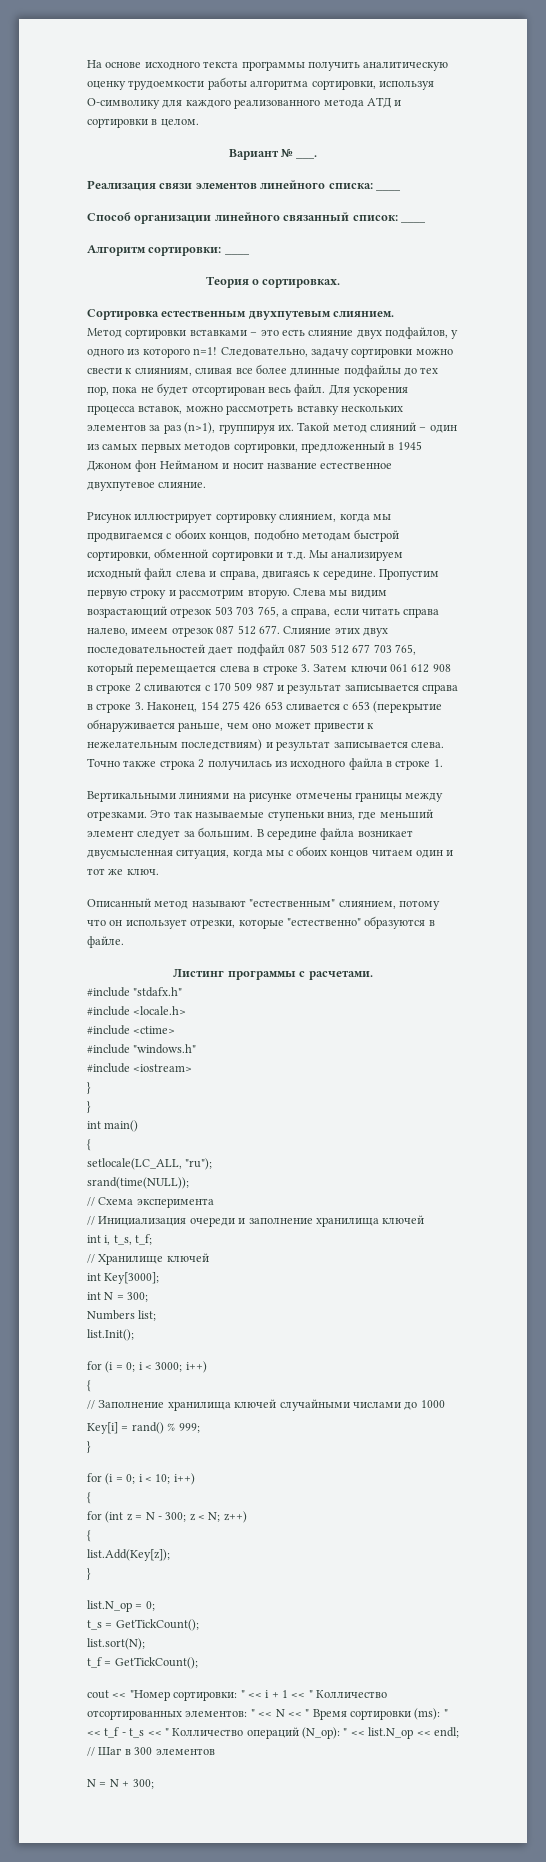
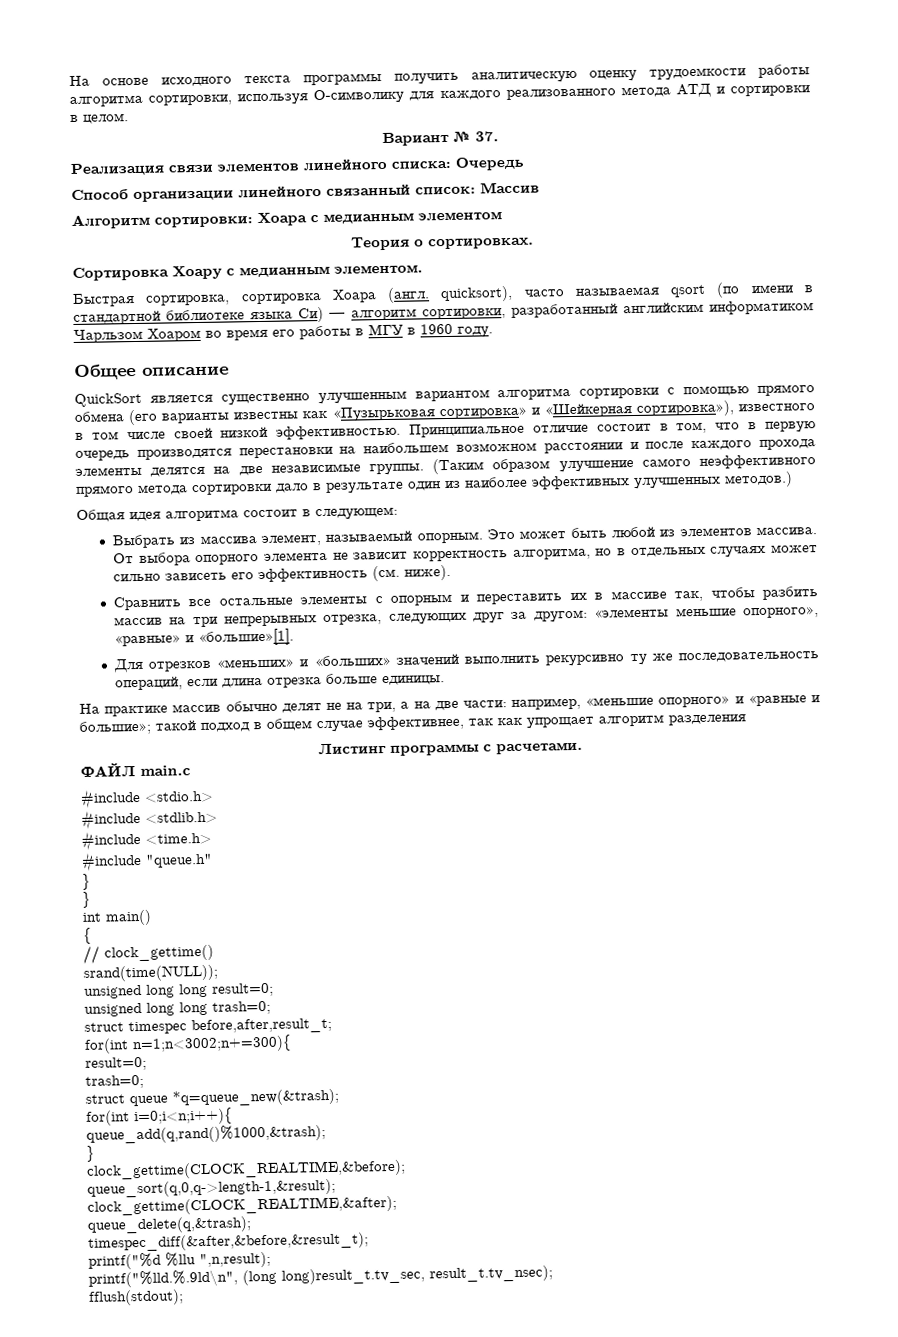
- Вариант № ___.
+ Вариант № 37.
- Реализация связи элементов линейного списка: ____
+ Реализация связи элементов линейного списка: Очередь
- Способ организации линейного связанный список: ____
+ Способ организации линейного связанный список: Массив
- Алгоритм сортировки: ____
+ Алгоритм сортировки: Хоара с медианным элементом
- Сортировка естественным двухпутевым слиянием.
- Метод сортировки вставками – это есть слияние двух подфайлов, у одного из которого n=1! Следовательно, задачу сортировки можно свести к слияниям, сливая все более длинные подфайлы до тех пор, пока не будет отсортирован весь файл. Для ускорения процесса вставок, можно рассмотреть вставку нескольких элементов за раз (n>1), группируя их. Такой метод слияний – один из самых первых методов сортировки, предложенный в 1945 Джоном фон Нейманом и носит название естественное двухпутевое слияние.
- Рисунок иллюстрирует сортировку слиянием, когда мы продвигаемся с обоих концов, подобно методам быстрой сортировки, обменной сортировки и т.д. Мы анализируем исходный файл слева и справа, двигаясь к середине. Пропустим первую строку и рассмотрим вторую. Слева мы видим возрастающий отрезок 503 703 765, а справа, если читать справа налево, имеем отрезок 087 512 677. Слияние этих двух последовательностей дает подфайл 087 503 512 677 703 765, который перемещается слева в строке 3. Затем ключи 061 612 908 в строке 2 сливаются с 170 509 987 и результат записывается справа в строке 3. Наконец, 154 275 426 653 сливается с 653 (перекрытие обнаруживается раньше, чем оно может привести к нежелательным последствиям) и результат записывается слева. Точно также строка 2 получилась из исходного файла в строке 1.
- Вертикальными линиями на рисунке отмечены границы между отрезками. Это так называемые ступеньки вниз, где меньший элемент следует за большим. В середине файла возникает двусмысленная ситуация, когда мы с обоих концов читаем один и тот же ключ.
- Описанный метод называют "естественным" слиянием, потому что он использует отрезки, которые "естественно" образуются в файле.
+ Сортировка Хоару с медианным элементом.
+ Быстрая сортировка, сортировка Хоара (англ. quicksort), часто называемая qsort (по имени в стандартной библиотеке языка Си) — алгоритм сортировки, разработанный английским информатиком Чарльзом Хоаром во время его работы в МГУ в 1960 году.
+ Общее описание
+ QuickSort является существенно улучшенным вариантом алгоритма сортировки с помощью прямого обмена (его варианты известны как «Пузырьковая сортировка» и «Шейкерная сортировка»), известного в том числе своей низкой эффективностью. Принципиальное отличие состоит в том, что в первую очередь производятся перестановки на наибольшем возможном расстоянии и после каждого прохода элементы делятся на две независимые группы. (Таким образом улучшение самого неэффективного прямого метода сортировки дало в результате один из наиболее эффективных улучшенных методов.)
+ Общая идея алгоритма состоит в следующем:
+ Выбрать из массива элемент, называемый опорным. Это может быть любой из элементов массива. От выбора опорного элемента не зависит корректность алгоритма, но в отдельных случаях может сильно зависеть его эффективность (см. ниже).
+ Сравнить все остальные элементы с опорным и переставить их в массиве так, чтобы разбить массив на три непрерывных отрезка, следующих друг за другом: «элементы меньшие опорного», «равные» и «большие»[1].
+ Для отрезков «меньших» и «больших» значений выполнить рекурсивно ту же последовательность операций, если длина отрезка больше единицы.
+ На практике массив обычно делят не на три, а на две части: например, «меньшие опорного» и «равные и большие»; такой подход в общем случае эффективнее, так как упрощает алгоритм разделения
- #include "stdafx.h"
- #include <locale.h>
- #include <ctime>
- #include "windows.h"
- #include <iostream>
+ ФАЙЛ main.c
+ #include <stdio.h>
+ #include <stdlib.h>
+ #include <time.h>
+ #include "queue.h"
- setlocale(LC_ALL, "ru");
+ // clock_gettime()
- // Схема эксперимента
- // Инициализация очереди и заполнение хранилища ключей
- int i, t_s, t_f;
- // Хранилище ключей
- int Key[3000];
- int N = 300;
- Numbers list;
- list.Init();
- for (i = 0; i < 3000; i++)
- {
- // Заполнение хранилища ключей случайными числами до 1000
- Key[i] = rand() % 999;
+ unsigned long long result=0;
+ unsigned long long trash=0;
+ struct timespec before,after,result_t;
+ for(int n=1;n<3002;n+=300){
+ result=0;
+ trash=0;
+ struct queue *q=queue_new(&trash);
+ for(int i=0;i<n;i++){
+ queue_add(q,rand()%1000,&trash);
  }
- for (i = 0; i < 10; i++)
- {
- for (int z = N - 300; z < N; z++)
- {
- list.Add(Key[z]);
- }
- list.N_op = 0;
- t_s = GetTickCount();
- list.sort(N);
- t_f = GetTickCount();
- cout << "Номер сортировки: " << i + 1 << " Колличество отсортированных элементов: " << N << " Время сортировки (ms): " << t_f - t_s << " Колличество операций (N_op): " << list.N_op << endl; // Шаг в 300 элементов
- N = N + 300;
+ clock_gettime(CLOCK_REALTIME,&before);
+ queue_sort(q,0,q->length-1,&result);
+ clock_gettime(CLOCK_REALTIME,&after);
+ queue_delete(q,&trash);
+ timespec_diff(&after,&before,&result_t);
+ printf("%d %llu ",n,result);
+ printf("%lld.%.9ld\n", (long long)result_t.tv_sec, result_t.tv_nsec);
+ fflush(stdout);

